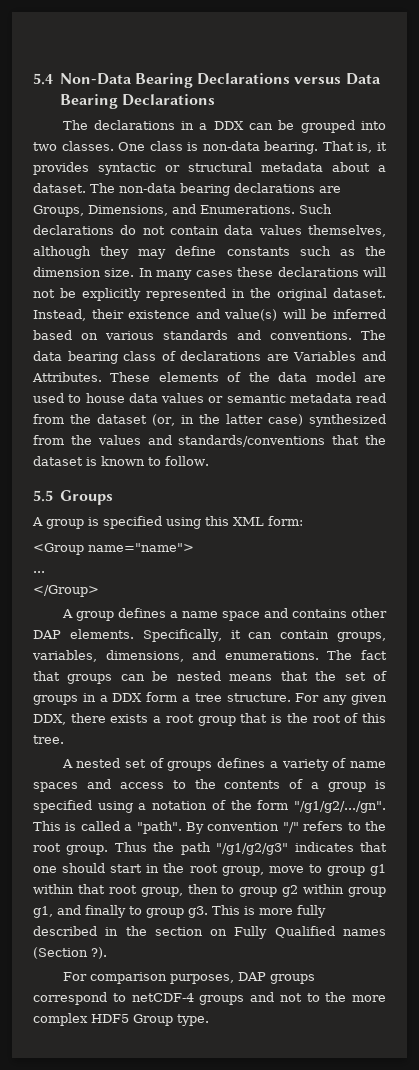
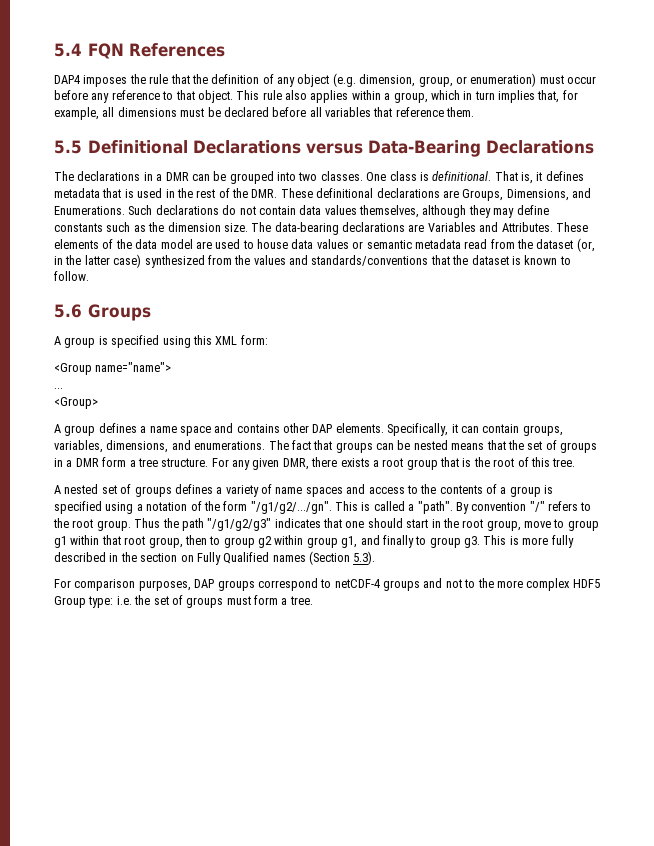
- 5.4 Non-Data Bearing Declarations versus Data Bearing Declarations
+ 5.4 FQN References
+ DAP4 imposes the rule that the definition of any object (e.g. dimension, group, or enumeration) must occur before any reference to that object. This rule also applies within a group, which in turn implies that, for example, all dimensions must be declared before all variables that reference them.
+ 5.5 Definitional Declarations versus Data-Bearing Declarations
- The declarations in a DDX can be grouped into two classes.
+ The declarations in a DMR can be grouped into two classes.
- One class is non-data bearing.
+ One class is definitional.
- That is, it provides syntactic or structural metadata about a dataset. The non-data bearing declarations are Groups, Dimensions, and Enumerations.
+ That is, it defines metadata that is used in the rest of the DMR. These definitional declarations are Groups, Dimensions, and Enumerations.
- In many cases these declarations will not be explicitly represented in the original dataset. Instead, their existence and value(s) will be inferred based on various standards and conventions. The data bearing class of declarations are Variables and Attributes.
+ The data-bearing declarations are Variables and Attributes.
- 5.5 Groups
+ 5.6 Groups
- </Group>
+ <Group>
- The fact that groups can be nested means that the set of groups in a DDX form a tree structure.
+ The fact that groups can be nested means that the set of groups in a DMR form a tree structure.
- For any given DDX, there exists a root group that is the root of this tree.
+ For any given DMR, there exists a root group that is the root of this tree.
- This is more fully described in the section on Fully Qualified names (Section ?).
+ This is more fully described in the section on Fully Qualified names (Section 5.3).
- For comparison purposes, DAP groups correspond to netCDF-4 groups and not to the more complex HDF5 Group type.
+ For comparison purposes, DAP groups correspond to netCDF-4 groups and not to the more complex HDF5 Group type: i.e. the set of groups must form a tree.

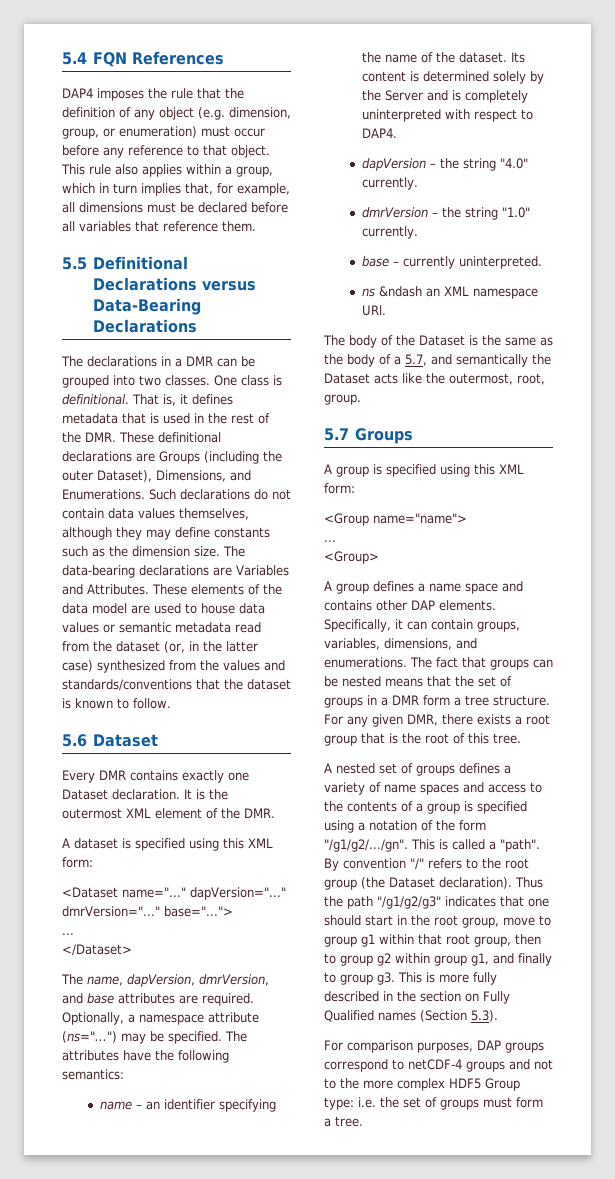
- That is, it defines metadata that is used in the rest of the DMR. These definitional declarations are Groups, Dimensions, and Enumerations.
+ That is, it defines metadata that is used in the rest of the DMR. These definitional declarations are Groups (including the outer Dataset), Dimensions, and Enumerations.
- 5.6 Groups
+ 5.6 Dataset
+ Every DMR contains exactly one Dataset declaration. It is the outermost XML element of the DMR.
+ A dataset is specified using this XML form:
+ <Dataset name="..." dapVersion="..." dmrVersion="..." base="...">
+ ...
+ </Dataset>
+ The name, dapVersion, dmrVersion, and base attributes are required. Optionally, a namespace attribute (ns="...") may be specified. The attributes have the following semantics:
+ name – an identifier specifying the name of the dataset. Its content is determined solely by the Server and is completely uninterpreted with respect to DAP4.
+ dapVersion – the string "4.0" currently.
+ dmrVersion – the string "1.0" currently.
+ base – currently uninterpreted.
+ ns &ndash an XML namespace URl.
+ The body of the Dataset is the same as the body of a 5.7, and semantically the Dataset acts like the outermost, root, group.
+ 5.7 Groups
- By convention "/" refers to the root group.
+ By convention "/" refers to the root group (the Dataset declaration).

